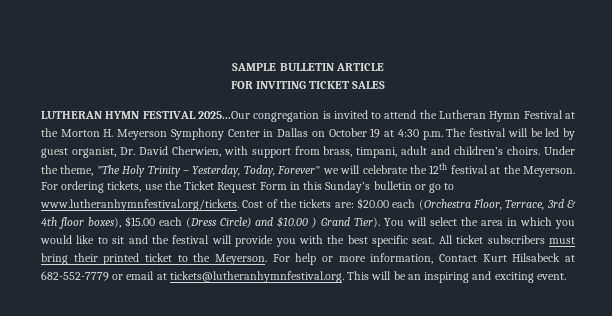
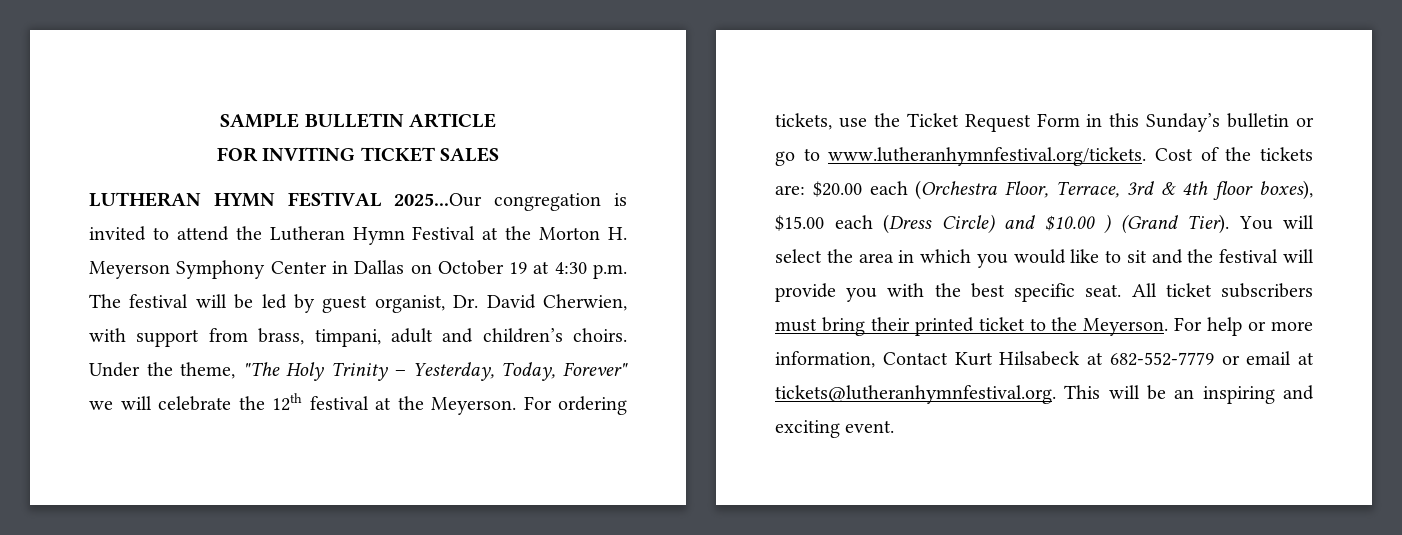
- For ordering tickets, use the Ticket Request Form in this Sunday’s bulletin or go to www.lutheranhymnfestival.org/tickets. Cost of the tickets are: $20.00 each (Orchestra Floor, Terrace, 3rd & 4th floor boxes), $15.00 each (Dress Circle) and $10.00 ) Grand Tier).
+ For ordering tickets, use the Ticket Request Form in this Sunday’s bulletin or go to www.lutheranhymnfestival.org/tickets. Cost of the tickets are: $20.00 each (Orchestra Floor, Terrace, 3rd & 4th floor boxes), $15.00 each (Dress Circle) and $10.00 ) (Grand Tier).

